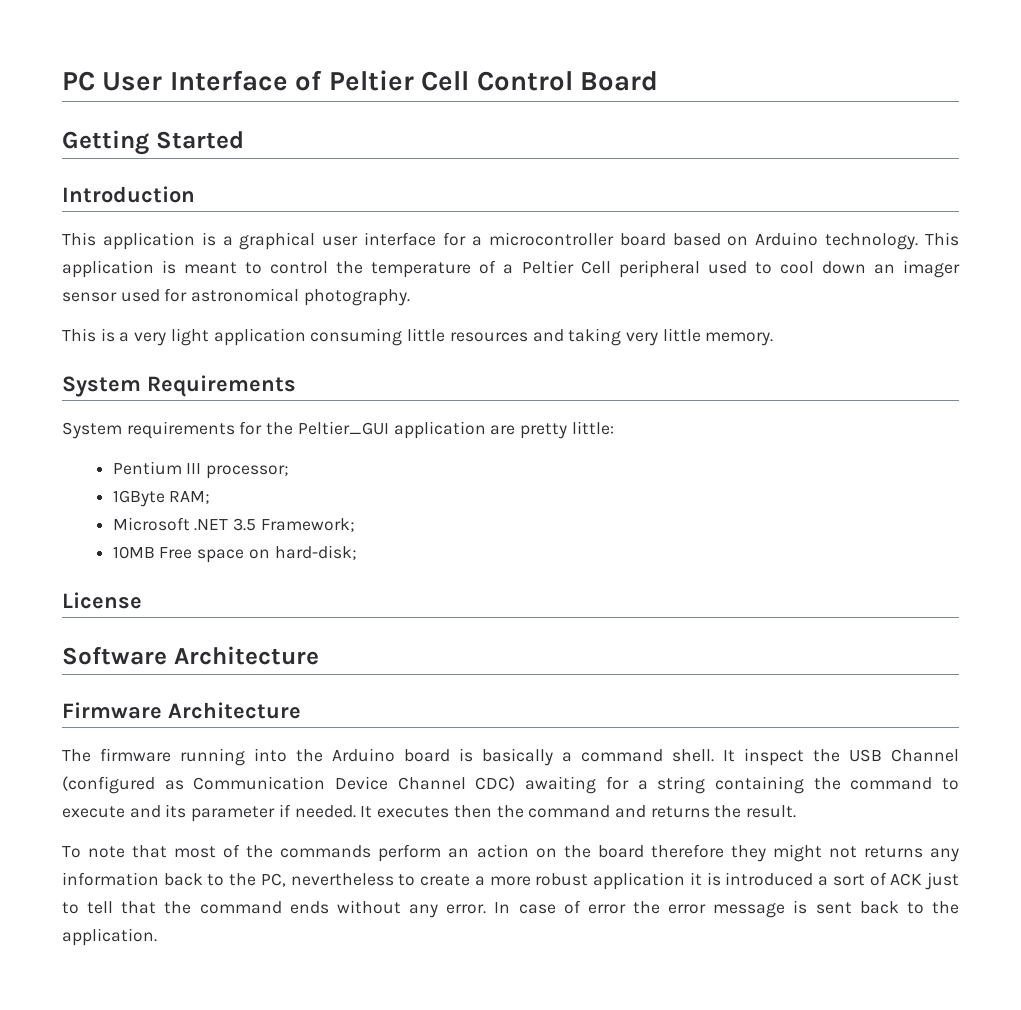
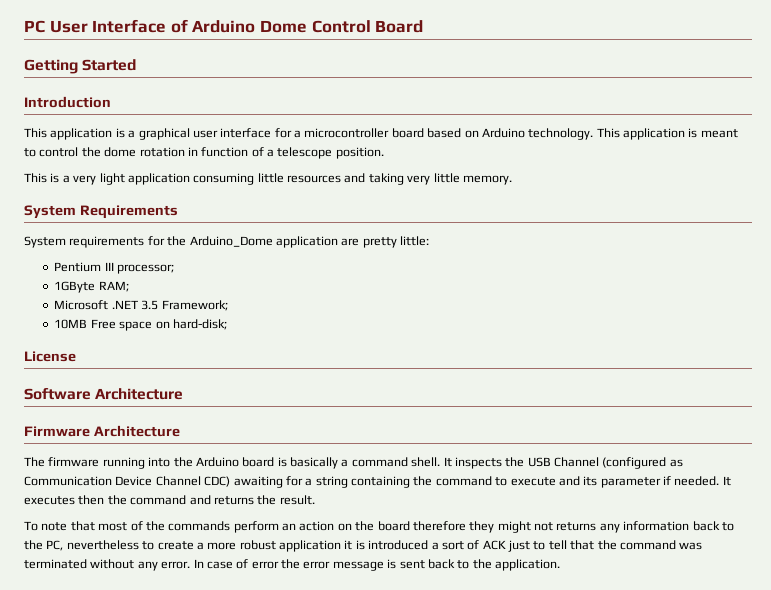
- PC User Interface of Peltier Cell Control Board
+ PC User Interface of Arduino Dome Control Board
- This application is meant to control the temperature of a Peltier Cell peripheral used to cool down an imager sensor used for astronomical photography.
+ This application is meant to control the dome rotation in function of a telescope position.
- System requirements for the Peltier_GUI application are pretty little:
+ System requirements for the Arduino_Dome application are pretty little:
- It inspect the USB Channel (configured as Communication Device Channel CDC) awaiting for a string containing the command to execute and its parameter if needed.
+ It inspects the USB Channel (configured as Communication Device Channel CDC) awaiting for a string containing the command to execute and its parameter if needed.
- To note that most of the commands perform an action on the board therefore they might not returns any information back to the PC, nevertheless to create a more robust application it is introduced a sort of ACK just to tell that the command ends without any error.
+ To note that most of the commands perform an action on the board therefore they might not returns any information back to the PC, nevertheless to create a more robust application it is introduced a sort of ACK just to tell that the command was terminated without any error.

